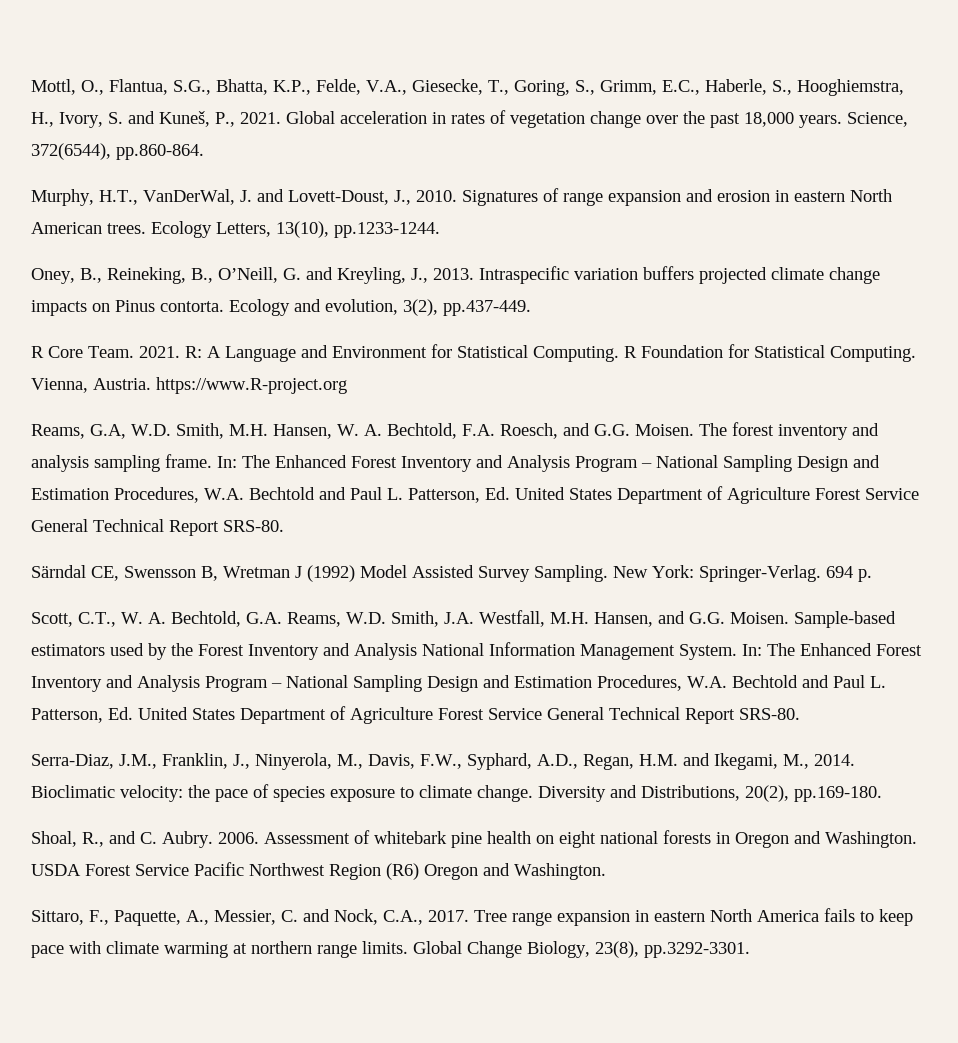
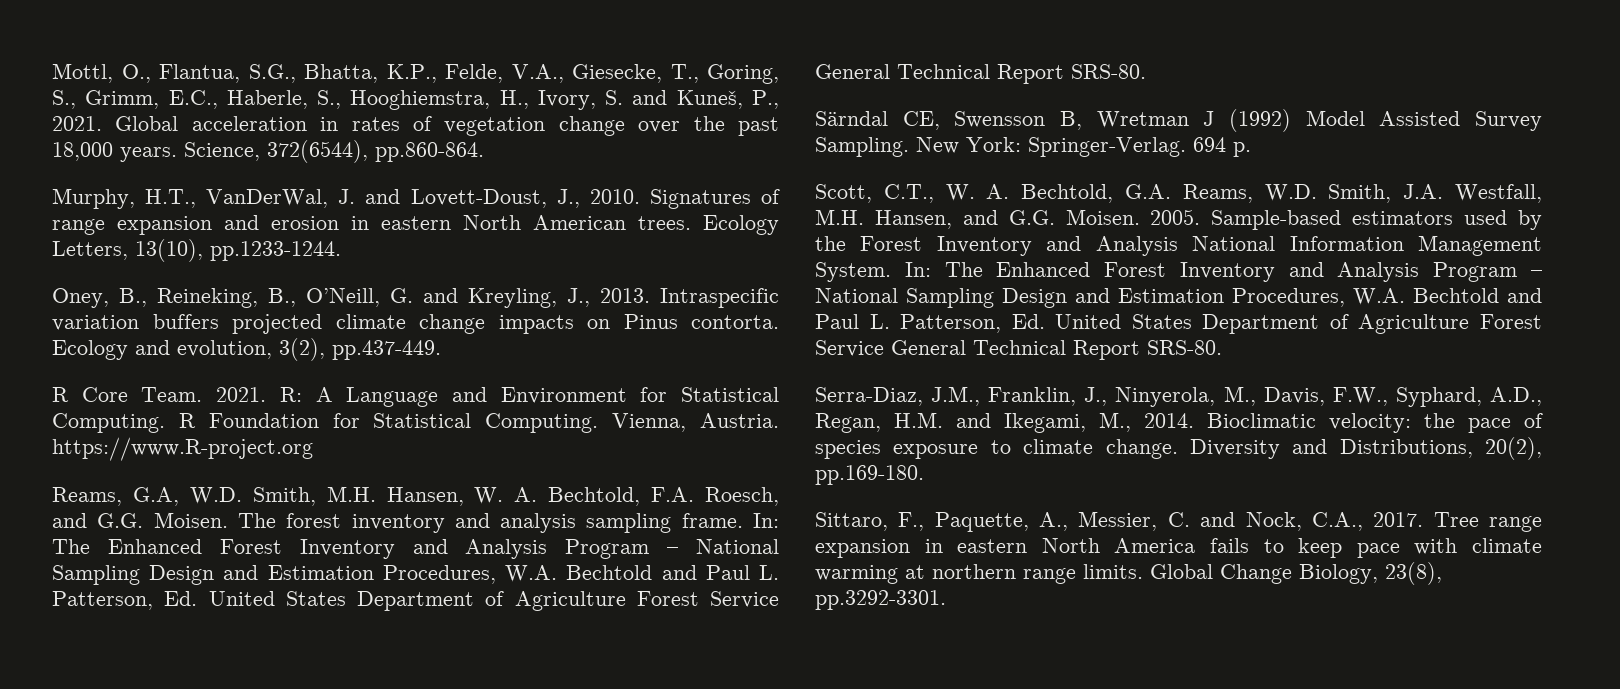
+ 2005.
- Shoal, R., and C. Aubry. 2006. Assessment of whitebark pine health on eight national forests in Oregon and Washington. USDA Forest Service Pacific Northwest Region (R6) Oregon and Washington.

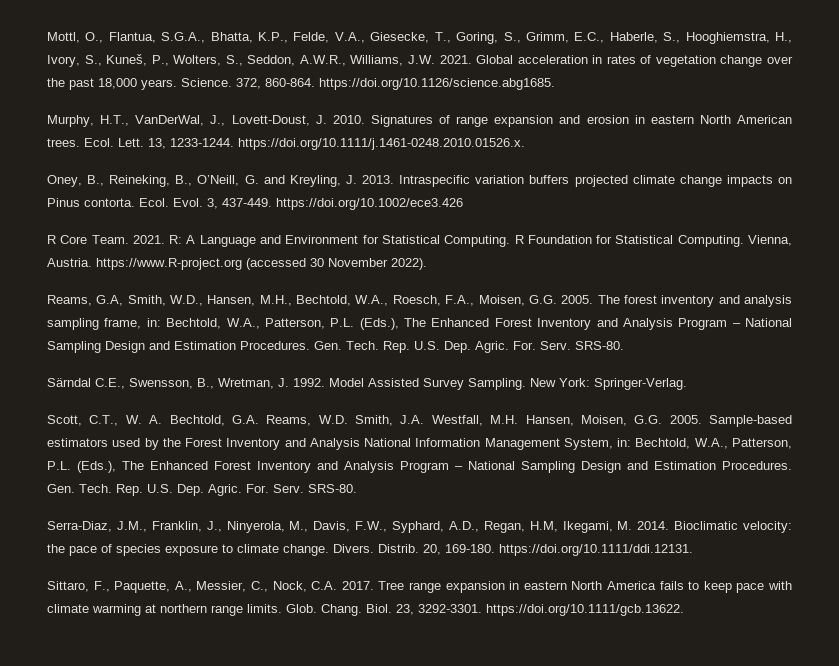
- Mottl, O., Flantua, S.G., Bhatta, K.P., Felde, V.A., Giesecke, T., Goring, S., Grimm, E.C., Haberle, S., Hooghiemstra, H., Ivory, S. and Kuneš, P., 2021.
+ Mottl, O., Flantua, S.G.A., Bhatta, K.P., Felde, V.A., Giesecke, T., Goring, S., Grimm, E.C., Haberle, S., Hooghiemstra, H., Ivory, S., Kuneš, P., Wolters, S., Seddon, A.W.R., Williams, J.W. 2021.
- Science, 372(6544), pp.860-864.
+ Science. 372, 860-864. https://doi.org/10.1126/science.abg1685.
- Murphy, H.T., VanDerWal, J. and Lovett-Doust, J., 2010.
+ Murphy, H.T., VanDerWal, J., Lovett-Doust, J. 2010.
- Ecology Letters, 13(10), pp.1233-1244.
+ Ecol. Lett. 13, 1233-1244. https://doi.org/10.1111/j.1461-0248.2010.01526.x.
- Oney, B., Reineking, B., O’Neill, G. and Kreyling, J., 2013.
+ Oney, B., Reineking, B., O’Neill, G. and Kreyling, J. 2013.
- Ecology and evolution, 3(2), pp.437-449.
+ Ecol. Evol. 3, 437-449. https://doi.org/10.1002/ece3.426
- Vienna, Austria. https://www.R-project.org
- Reams, G.A, W.D. Smith, M.H. Hansen, W. A. Bechtold, F.A. Roesch, and G.G. Moisen.
+ Vienna, Austria. https://www.R-project.org (accessed 30 November 2022).
+ Reams, G.A, Smith, W.D., Hansen, M.H., Bechtold, W.A., Roesch, F.A., Moisen, G.G. 2005.
- The forest inventory and analysis sampling frame. In: The Enhanced Forest Inventory and Analysis Program – National Sampling Design and Estimation Procedures, W.A. Bechtold and Paul L. Patterson, Ed. United States Department of Agriculture Forest Service General Technical Report SRS-80.
- Särndal CE, Swensson B, Wretman J (1992) Model Assisted Survey Sampling.
+ The forest inventory and analysis sampling frame, in: Bechtold, W.A., Patterson, P.L. (Eds.), The Enhanced Forest Inventory and Analysis Program – National Sampling Design and Estimation Procedures. Gen. Tech. Rep. U.S. Dep. Agric. For. Serv. SRS-80.
+ Särndal C.E., Swensson, B., Wretman, J. 1992. Model Assisted Survey Sampling.
- 694 p.
- Scott, C.T., W. A. Bechtold, G.A. Reams, W.D. Smith, J.A. Westfall, M.H. Hansen, and G.G. Moisen. 2005.
+ Scott, C.T., W. A. Bechtold, G.A. Reams, W.D. Smith, J.A. Westfall, M.H. Hansen, Moisen, G.G. 2005.
- Sample-based estimators used by the Forest Inventory and Analysis National Information Management System. In: The Enhanced Forest Inventory and Analysis Program – National Sampling Design and Estimation Procedures, W.A. Bechtold and Paul L. Patterson, Ed. United States Department of Agriculture Forest Service General Technical Report SRS-80.
+ Sample-based estimators used by the Forest Inventory and Analysis National Information Management System, in: Bechtold, W.A., Patterson, P.L. (Eds.), The Enhanced Forest Inventory and Analysis Program – National Sampling Design and Estimation Procedures. Gen. Tech. Rep. U.S. Dep. Agric. For. Serv. SRS-80.
- Serra‐Diaz, J.M., Franklin, J., Ninyerola, M., Davis, F.W., Syphard, A.D., Regan, H.M. and Ikegami, M., 2014.
+ Serra‐Diaz, J.M., Franklin, J., Ninyerola, M., Davis, F.W., Syphard, A.D., Regan, H.M, Ikegami, M. 2014.
- Diversity and Distributions, 20(2), pp.169-180.
+ Divers. Distrib. 20, 169-180. https://doi.org/10.1111/ddi.12131.
- Sittaro, F., Paquette, A., Messier, C. and Nock, C.A., 2017.
+ Sittaro, F., Paquette, A., Messier, C., Nock, C.A. 2017.
- Global Change Biology, 23(8), pp.3292-3301.
+ Glob. Chang. Biol. 23, 3292-3301. https://doi.org/10.1111/gcb.13622.

